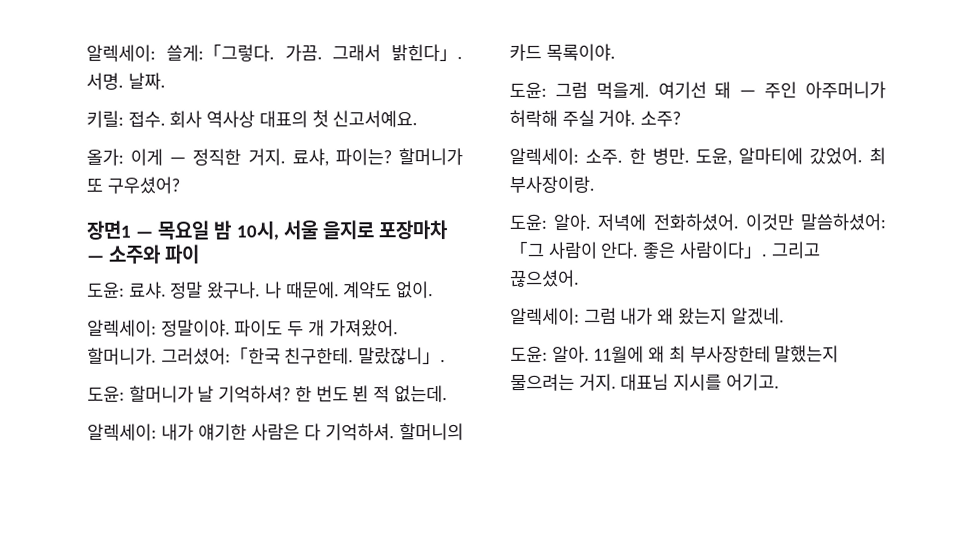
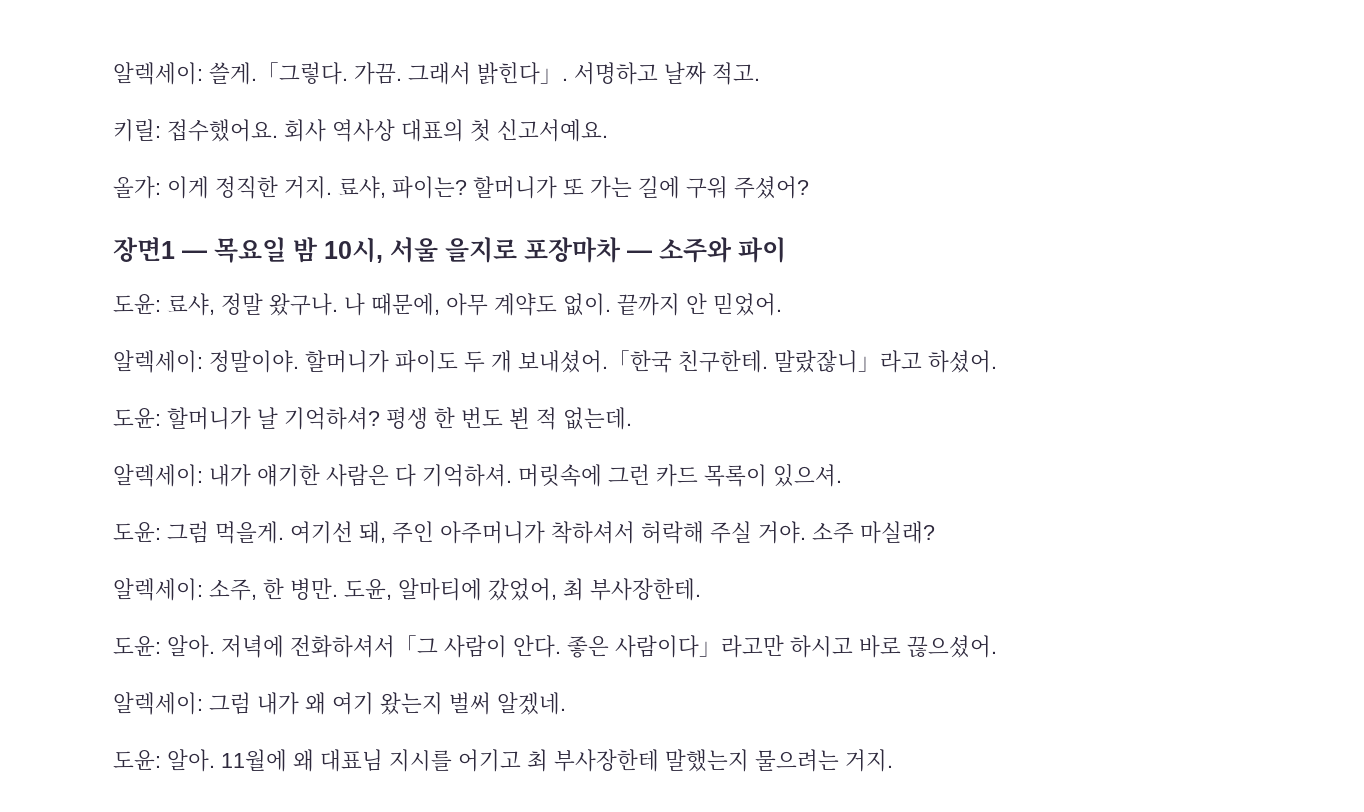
- 알렉세이: 쓸게:「그렇다.
+ 알렉세이: 쓸게.「그렇다.
- 서명. 날짜.
+ 서명하고 날짜 적고.
- 키릴: 접수.
+ 키릴: 접수했어요.
- 올가: 이게 — 정직한 거지.
+ 올가: 이게 정직한 거지.
- 할머니가 또 구우셨어?
+ 할머니가 또 가는 길에 구워 주셨어?
- 도윤: 료샤. 정말 왔구나.
+ 도윤: 료샤, 정말 왔구나.
- 나 때문에. 계약도 없이.
+ 나 때문에, 아무 계약도 없이. 끝까지 안 믿었어.
- 파이도 두 개 가져왔어. 할머니가. 그러셨어:「한국 친구한테.
+ 할머니가 파이도 두 개 보내셨어.「한국 친구한테.
- 말랐잖니」.
+ 말랐잖니」라고 하셨어.
- 한 번도 뵌 적 없는데.
+ 평생 한 번도 뵌 적 없는데.
- 할머니의 카드 목록이야.
+ 머릿속에 그런 카드 목록이 있으셔.
- 여기선 돼 — 주인 아주머니가 허락해 주실 거야.
+ 여기선 돼, 주인 아주머니가 착하셔서 허락해 주실 거야.
- 소주?
- 알렉세이: 소주. 한 병만.
+ 소주 마실래?
+ 알렉세이: 소주, 한 병만.
- 도윤, 알마티에 갔었어. 최 부사장이랑.
+ 도윤, 알마티에 갔었어, 최 부사장한테.
- 저녁에 전화하셨어. 이것만 말씀하셨어:「그 사람이 안다.
+ 저녁에 전화하셔서「그 사람이 안다.
- 좋은 사람이다」. 그리고 끊으셨어.
+ 좋은 사람이다」라고만 하시고 바로 끊으셨어.
- 알렉세이: 그럼 내가 왜 왔는지 알겠네.
+ 알렉세이: 그럼 내가 왜 여기 왔는지 벌써 알겠네.
- 11월에 왜 최 부사장한테 말했는지 물으려는 거지. 대표님 지시를 어기고.
+ 11월에 왜 대표님 지시를 어기고 최 부사장한테 말했는지 물으려는 거지.

